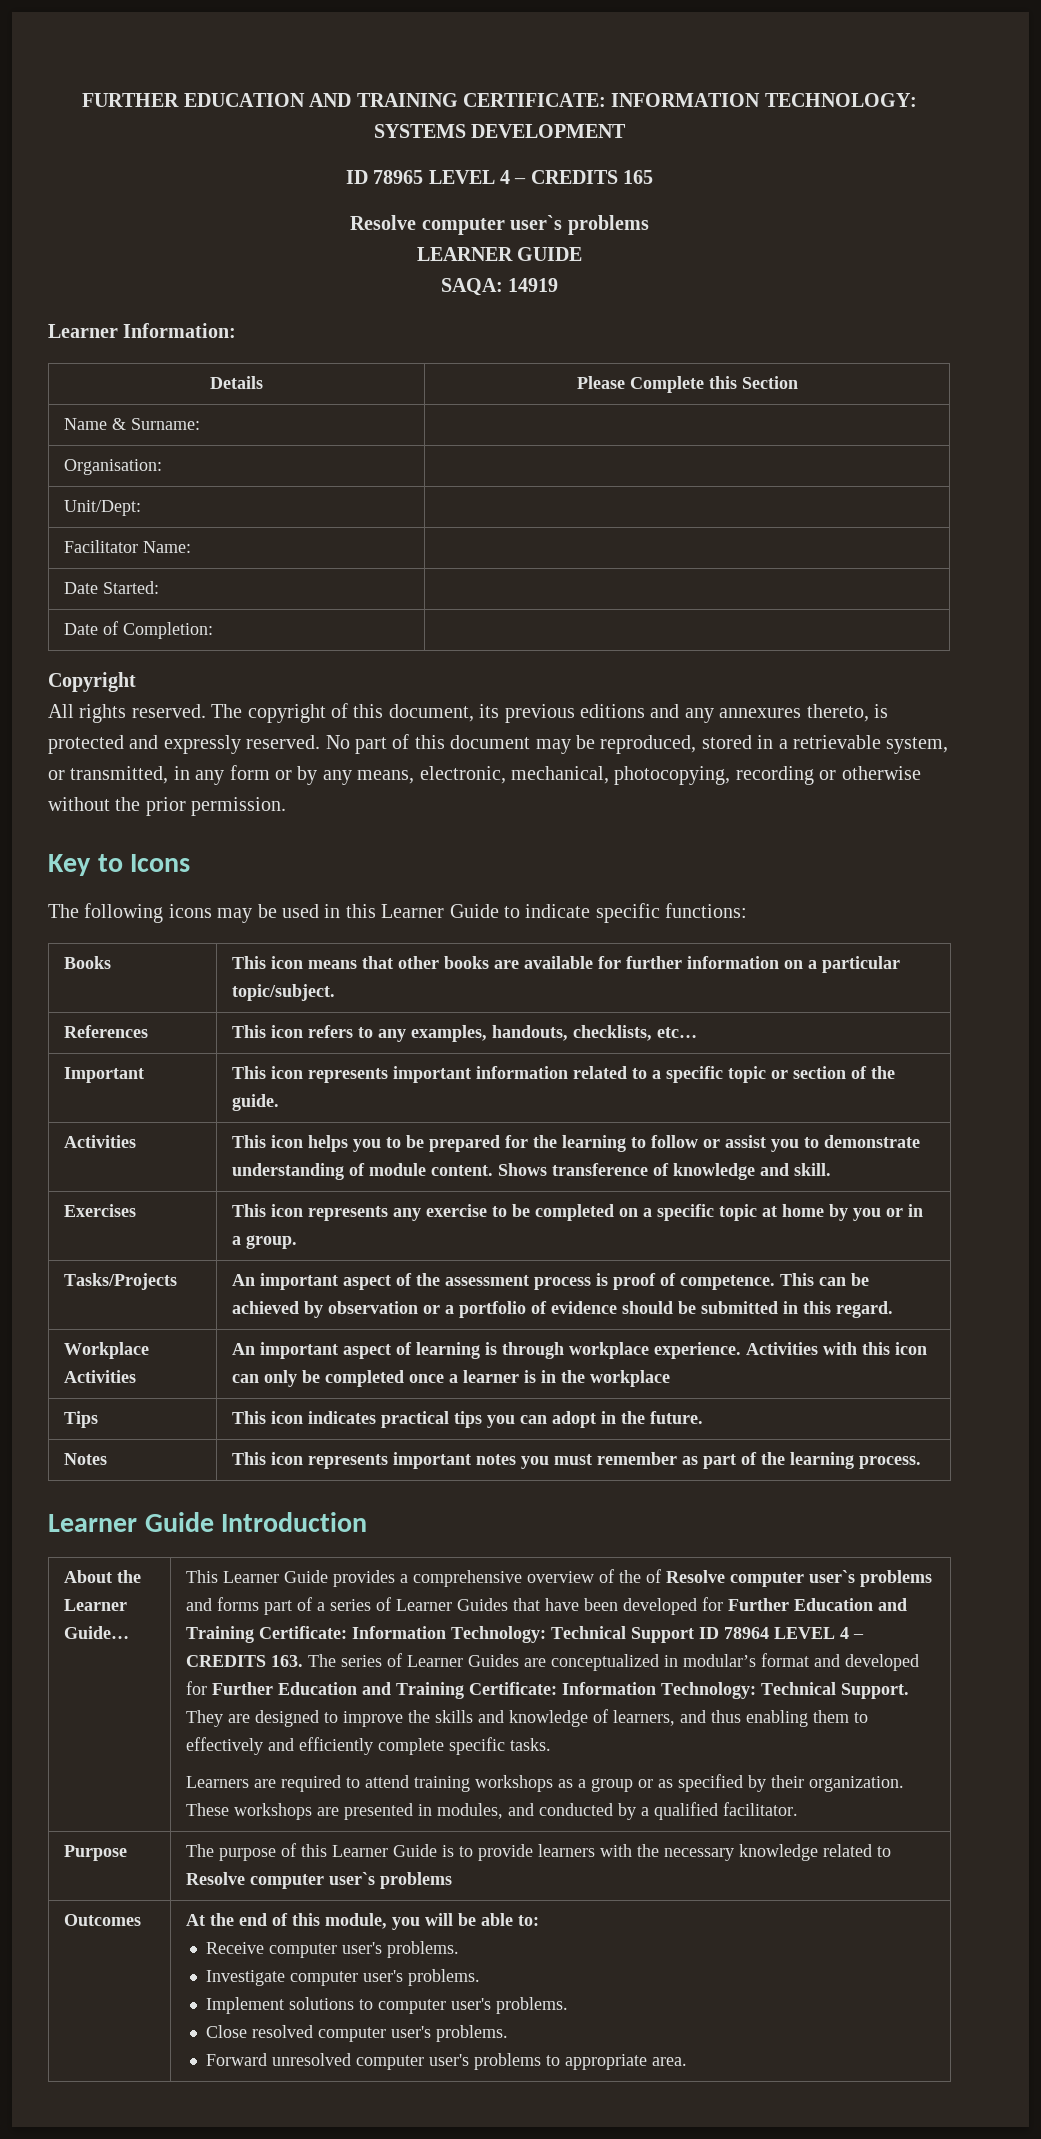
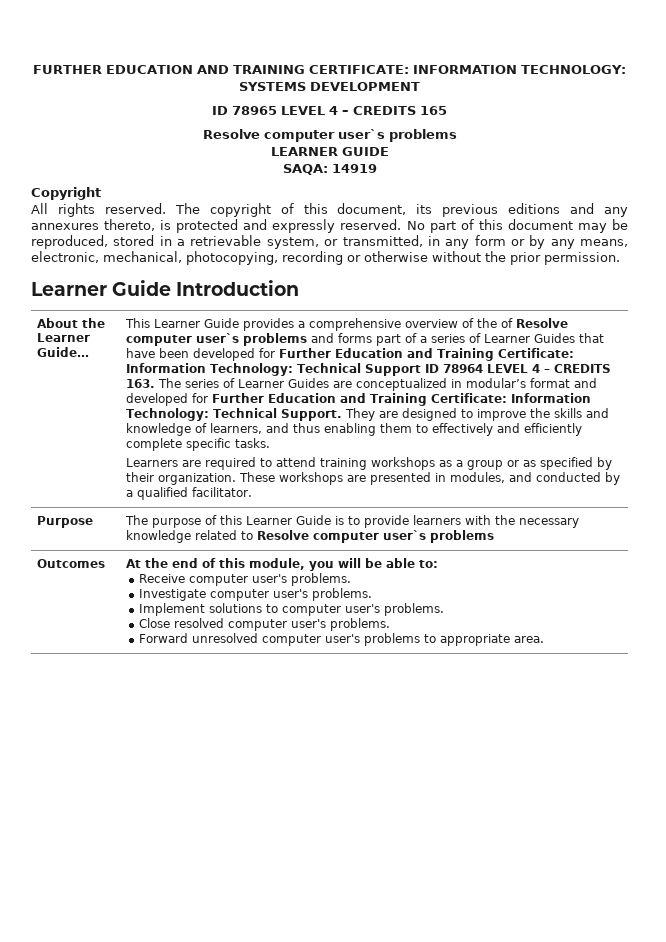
- Learner Information:
- Details | Please Complete this Section
- Name & Surname: |
- Organisation: |
- Unit/Dept: |
- Facilitator Name: |
- Date Started: |
- Date of Completion: |
- Key to Icons
- The following icons may be used in this Learner Guide to indicate specific functions:
- Books | This icon means that other books are available for further information on a particular topic/subject.
- References | This icon refers to any examples, handouts, checklists, etc…
- Important | This icon represents important information related to a specific topic or section of the guide.
- Activities | This icon helps you to be prepared for the learning to follow or assist you to demonstrate understanding of module content. Shows transference of knowledge and skill.
- Exercises | This icon represents any exercise to be completed on a specific topic at home by you or in a group.
- Tasks/Projects | An important aspect of the assessment process is proof of competence. This can be achieved by observation or a portfolio of evidence should be submitted in this regard.
- Workplace Activities | An important aspect of learning is through workplace experience. Activities with this icon can only be completed once a learner is in the workplace
- Tips | This icon indicates practical tips you can adopt in the future.
- Notes | This icon represents important notes you must remember as part of the learning process.

